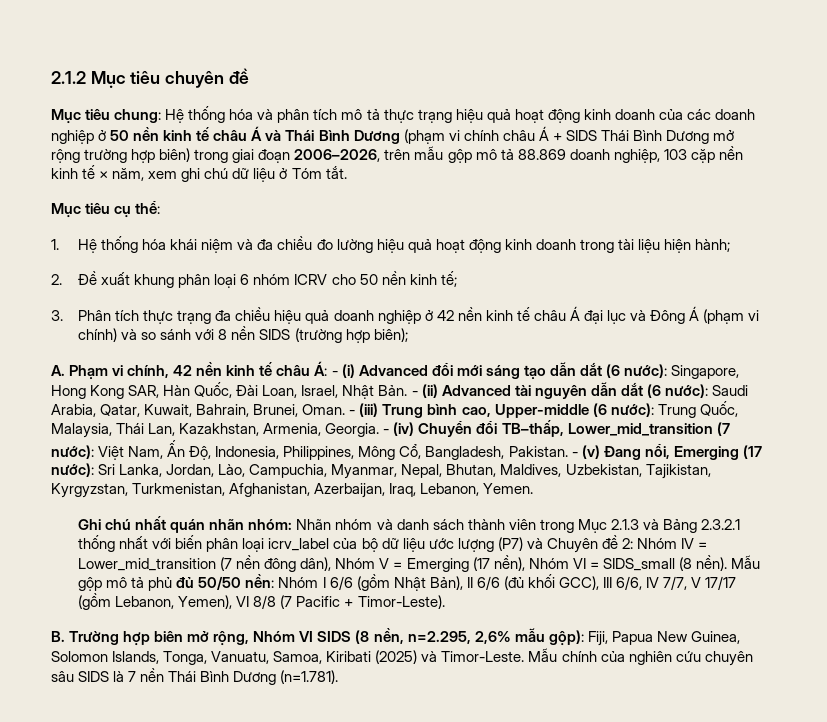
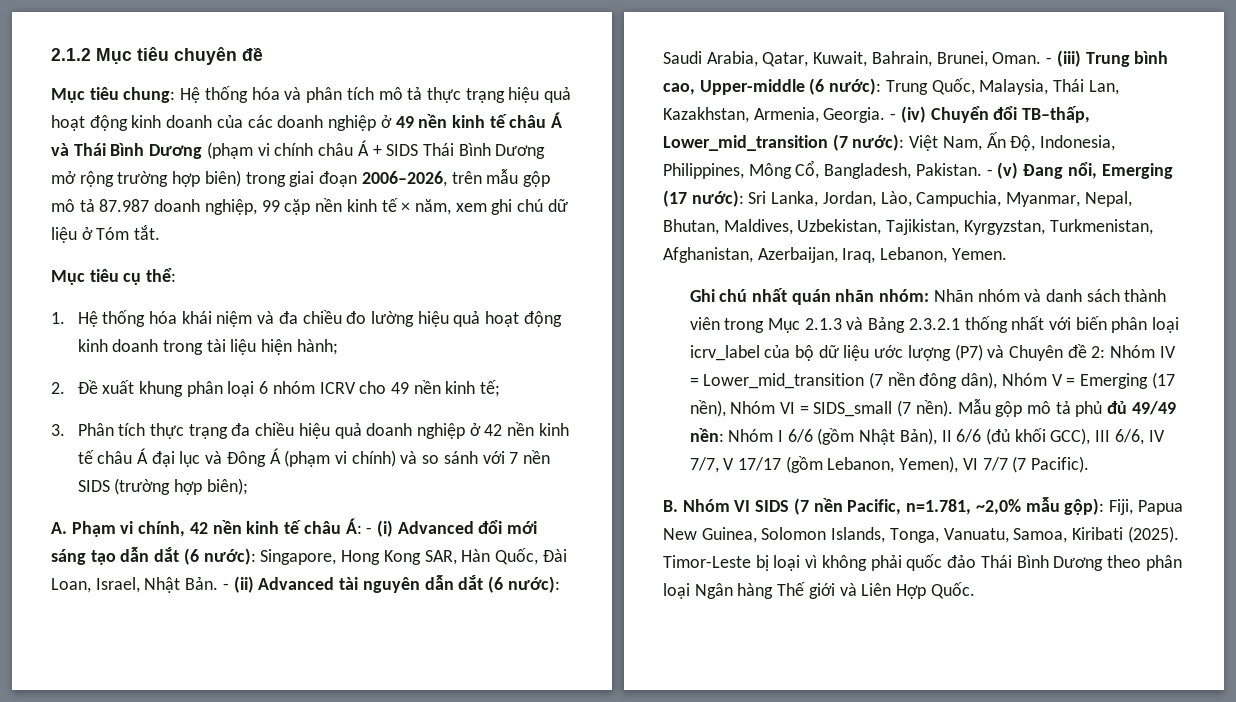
- Hệ thống hóa và phân tích mô tả thực trạng hiệu quả hoạt động kinh doanh của các doanh nghiệp ở 50 nền kinh tế châu Á và Thái Bình Dương (phạm vi chính châu Á + SIDS Thái Bình Dương mở rộng trường hợp biên) trong giai đoạn 2006–2026, trên mẫu gộp mô tả 88.869 doanh nghiệp, 103 cặp nền kinh tế × năm, xem ghi chú dữ liệu ở Tóm tắt.
+ Hệ thống hóa và phân tích mô tả thực trạng hiệu quả hoạt động kinh doanh của các doanh nghiệp ở 49 nền kinh tế châu Á và Thái Bình Dương (phạm vi chính châu Á + SIDS Thái Bình Dương mở rộng trường hợp biên) trong giai đoạn 2006–2026, trên mẫu gộp mô tả 87.987 doanh nghiệp, 99 cặp nền kinh tế × năm, xem ghi chú dữ liệu ở Tóm tắt.
- 2. Đề xuất khung phân loại 6 nhóm ICRV cho 50 nền kinh tế;
+ 2. Đề xuất khung phân loại 6 nhóm ICRV cho 49 nền kinh tế;
- 3. Phân tích thực trạng đa chiều hiệu quả doanh nghiệp ở 42 nền kinh tế châu Á đại lục và Đông Á (phạm vi chính) và so sánh với 8 nền SIDS (trường hợp biên);
+ 3. Phân tích thực trạng đa chiều hiệu quả doanh nghiệp ở 42 nền kinh tế châu Á đại lục và Đông Á (phạm vi chính) và so sánh với 7 nền SIDS (trường hợp biên);
- Ghi chú nhất quán nhãn nhóm: Nhãn nhóm và danh sách thành viên trong Mục 2.1.3 và Bảng 2.3.2.1 thống nhất với biến phân loại icrv_label của bộ dữ liệu ước lượng (P7) và Chuyên đề 2: Nhóm IV = Lower_mid_transition (7 nền đông dân), Nhóm V = Emerging (17 nền), Nhóm VI = SIDS_small (8 nền).
+ Ghi chú nhất quán nhãn nhóm: Nhãn nhóm và danh sách thành viên trong Mục 2.1.3 và Bảng 2.3.2.1 thống nhất với biến phân loại icrv_label của bộ dữ liệu ước lượng (P7) và Chuyên đề 2: Nhóm IV = Lower_mid_transition (7 nền đông dân), Nhóm V = Emerging (17 nền), Nhóm VI = SIDS_small (7 nền).
- Mẫu gộp mô tả phủ đủ 50/50 nền: Nhóm I 6/6 (gồm Nhật Bản), II 6/6 (đủ khối GCC), III 6/6, IV 7/7, V 17/17 (gồm Lebanon, Yemen), VI 8/8 (7 Pacific + Timor-Leste).
- B. Trường hợp biên mở rộng, Nhóm VI SIDS (8 nền, n=2.295, 2,6% mẫu gộp): Fiji, Papua New Guinea, Solomon Islands, Tonga, Vanuatu, Samoa, Kiribati (2025) và Timor-Leste. Mẫu chính của nghiên cứu chuyên sâu SIDS là 7 nền Thái Bình Dương (n=1.781).
+ Mẫu gộp mô tả phủ đủ 49/49 nền: Nhóm I 6/6 (gồm Nhật Bản), II 6/6 (đủ khối GCC), III 6/6, IV 7/7, V 17/17 (gồm Lebanon, Yemen), VI 7/7 (7 Pacific).
+ B. Nhóm VI SIDS (7 nền Pacific, n=1.781, ~2,0% mẫu gộp): Fiji, Papua New Guinea, Solomon Islands, Tonga, Vanuatu, Samoa, Kiribati (2025). Timor-Leste bị loại vì không phải quốc đảo Thái Bình Dương theo phân loại Ngân hàng Thế giới và Liên Hợp Quốc.

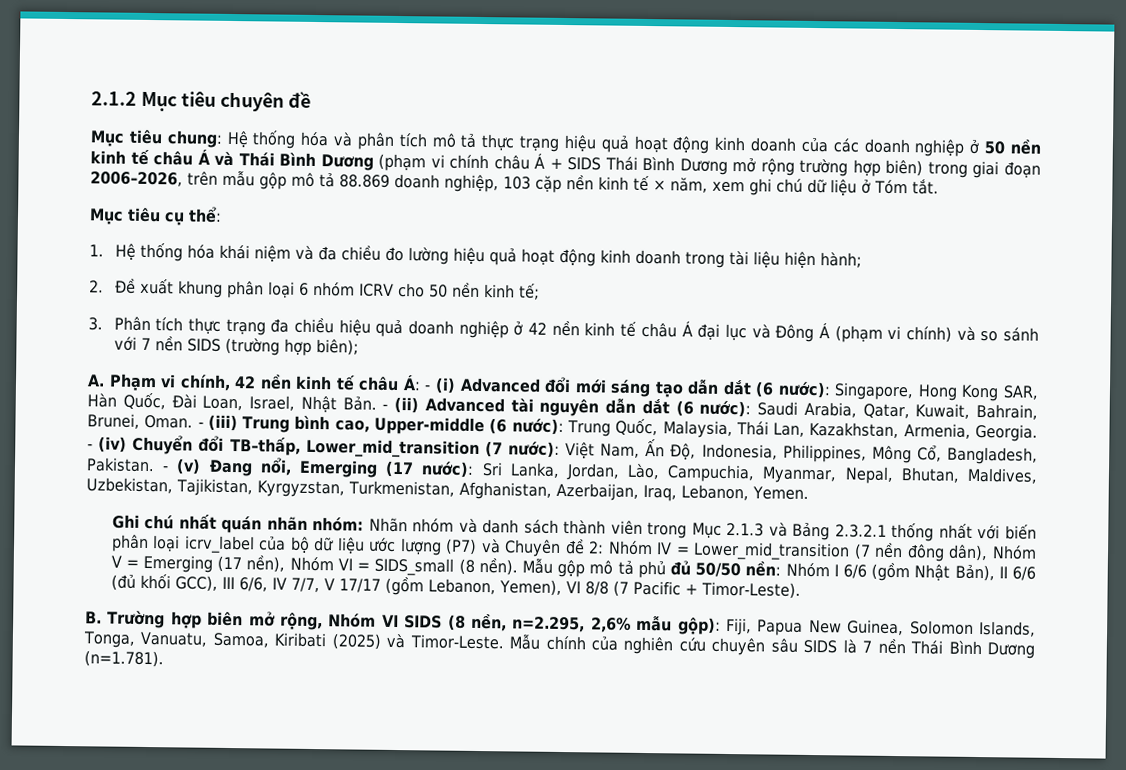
- Hệ thống hóa và phân tích mô tả thực trạng hiệu quả hoạt động kinh doanh của các doanh nghiệp ở 49 nền kinh tế châu Á và Thái Bình Dương (phạm vi chính châu Á + SIDS Thái Bình Dương mở rộng trường hợp biên) trong giai đoạn 2006–2026, trên mẫu gộp mô tả 87.987 doanh nghiệp, 99 cặp nền kinh tế × năm, xem ghi chú dữ liệu ở Tóm tắt.
+ Hệ thống hóa và phân tích mô tả thực trạng hiệu quả hoạt động kinh doanh của các doanh nghiệp ở 50 nền kinh tế châu Á và Thái Bình Dương (phạm vi chính châu Á + SIDS Thái Bình Dương mở rộng trường hợp biên) trong giai đoạn 2006–2026, trên mẫu gộp mô tả 88.869 doanh nghiệp, 103 cặp nền kinh tế × năm, xem ghi chú dữ liệu ở Tóm tắt.
- 2. Đề xuất khung phân loại 6 nhóm ICRV cho 49 nền kinh tế;
+ 2. Đề xuất khung phân loại 6 nhóm ICRV cho 50 nền kinh tế;
- Ghi chú nhất quán nhãn nhóm: Nhãn nhóm và danh sách thành viên trong Mục 2.1.3 và Bảng 2.3.2.1 thống nhất với biến phân loại icrv_label của bộ dữ liệu ước lượng (P7) và Chuyên đề 2: Nhóm IV = Lower_mid_transition (7 nền đông dân), Nhóm V = Emerging (17 nền), Nhóm VI = SIDS_small (7 nền).
+ Ghi chú nhất quán nhãn nhóm: Nhãn nhóm và danh sách thành viên trong Mục 2.1.3 và Bảng 2.3.2.1 thống nhất với biến phân loại icrv_label của bộ dữ liệu ước lượng (P7) và Chuyên đề 2: Nhóm IV = Lower_mid_transition (7 nền đông dân), Nhóm V = Emerging (17 nền), Nhóm VI = SIDS_small (8 nền).
- Mẫu gộp mô tả phủ đủ 49/49 nền: Nhóm I 6/6 (gồm Nhật Bản), II 6/6 (đủ khối GCC), III 6/6, IV 7/7, V 17/17 (gồm Lebanon, Yemen), VI 7/7 (7 Pacific).
- B. Nhóm VI SIDS (7 nền Pacific, n=1.781, ~2,0% mẫu gộp): Fiji, Papua New Guinea, Solomon Islands, Tonga, Vanuatu, Samoa, Kiribati (2025). Timor-Leste bị loại vì không phải quốc đảo Thái Bình Dương theo phân loại Ngân hàng Thế giới và Liên Hợp Quốc.
+ Mẫu gộp mô tả phủ đủ 50/50 nền: Nhóm I 6/6 (gồm Nhật Bản), II 6/6 (đủ khối GCC), III 6/6, IV 7/7, V 17/17 (gồm Lebanon, Yemen), VI 8/8 (7 Pacific + Timor-Leste).
+ B. Trường hợp biên mở rộng, Nhóm VI SIDS (8 nền, n=2.295, 2,6% mẫu gộp): Fiji, Papua New Guinea, Solomon Islands, Tonga, Vanuatu, Samoa, Kiribati (2025) và Timor-Leste. Mẫu chính của nghiên cứu chuyên sâu SIDS là 7 nền Thái Bình Dương (n=1.781).

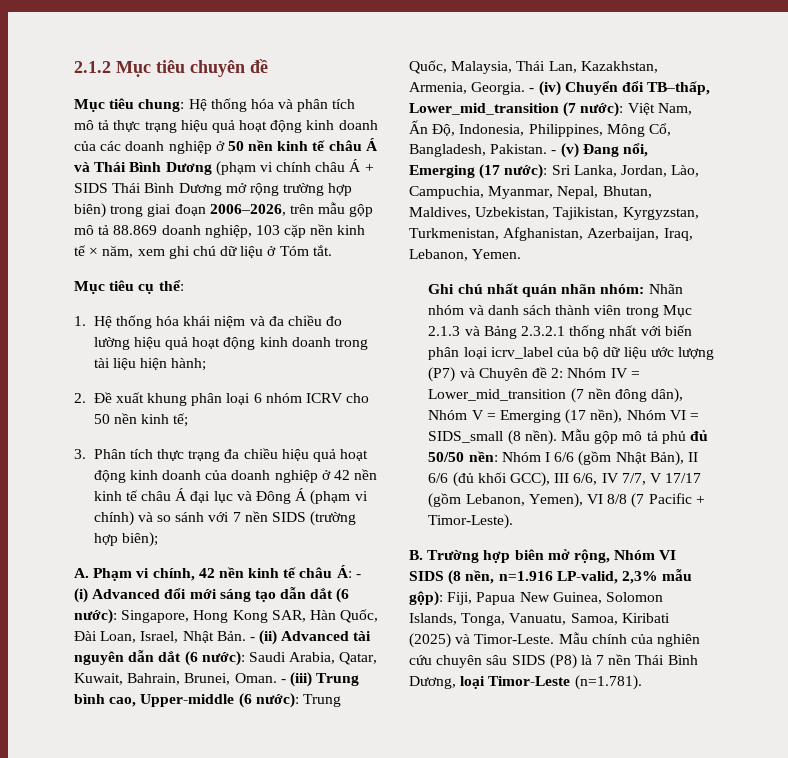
- 3. Phân tích thực trạng đa chiều hiệu quả doanh nghiệp ở 42 nền kinh tế châu Á đại lục và Đông Á (phạm vi chính) và so sánh với 7 nền SIDS (trường hợp biên);
+ 3. Phân tích thực trạng đa chiều hiệu quả hoạt động kinh doanh của doanh nghiệp ở 42 nền kinh tế châu Á đại lục và Đông Á (phạm vi chính) và so sánh với 7 nền SIDS (trường hợp biên);
- B. Trường hợp biên mở rộng, Nhóm VI SIDS (8 nền, n=2.295, 2,6% mẫu gộp): Fiji, Papua New Guinea, Solomon Islands, Tonga, Vanuatu, Samoa, Kiribati (2025) và Timor-Leste.
+ B. Trường hợp biên mở rộng, Nhóm VI SIDS (8 nền, n=1.916 LP-valid, 2,3% mẫu gộp): Fiji, Papua New Guinea, Solomon Islands, Tonga, Vanuatu, Samoa, Kiribati (2025) và Timor-Leste.
- Mẫu chính của nghiên cứu chuyên sâu SIDS là 7 nền Thái Bình Dương (n=1.781).
+ Mẫu chính của nghiên cứu chuyên sâu SIDS (P8) là 7 nền Thái Bình Dương, loại Timor-Leste (n=1.781).

